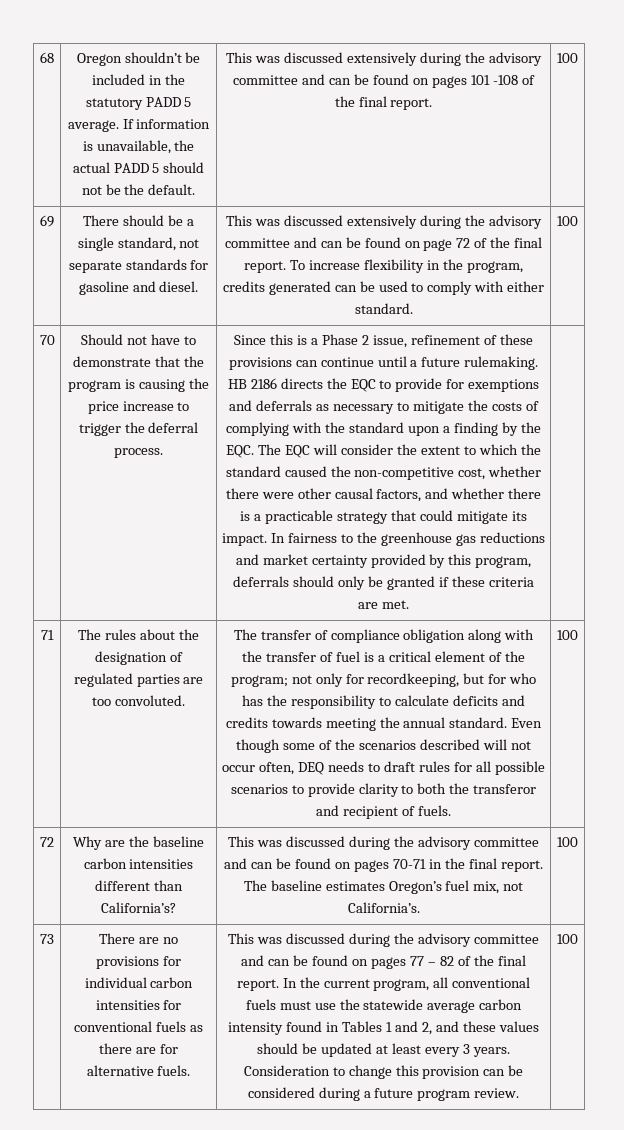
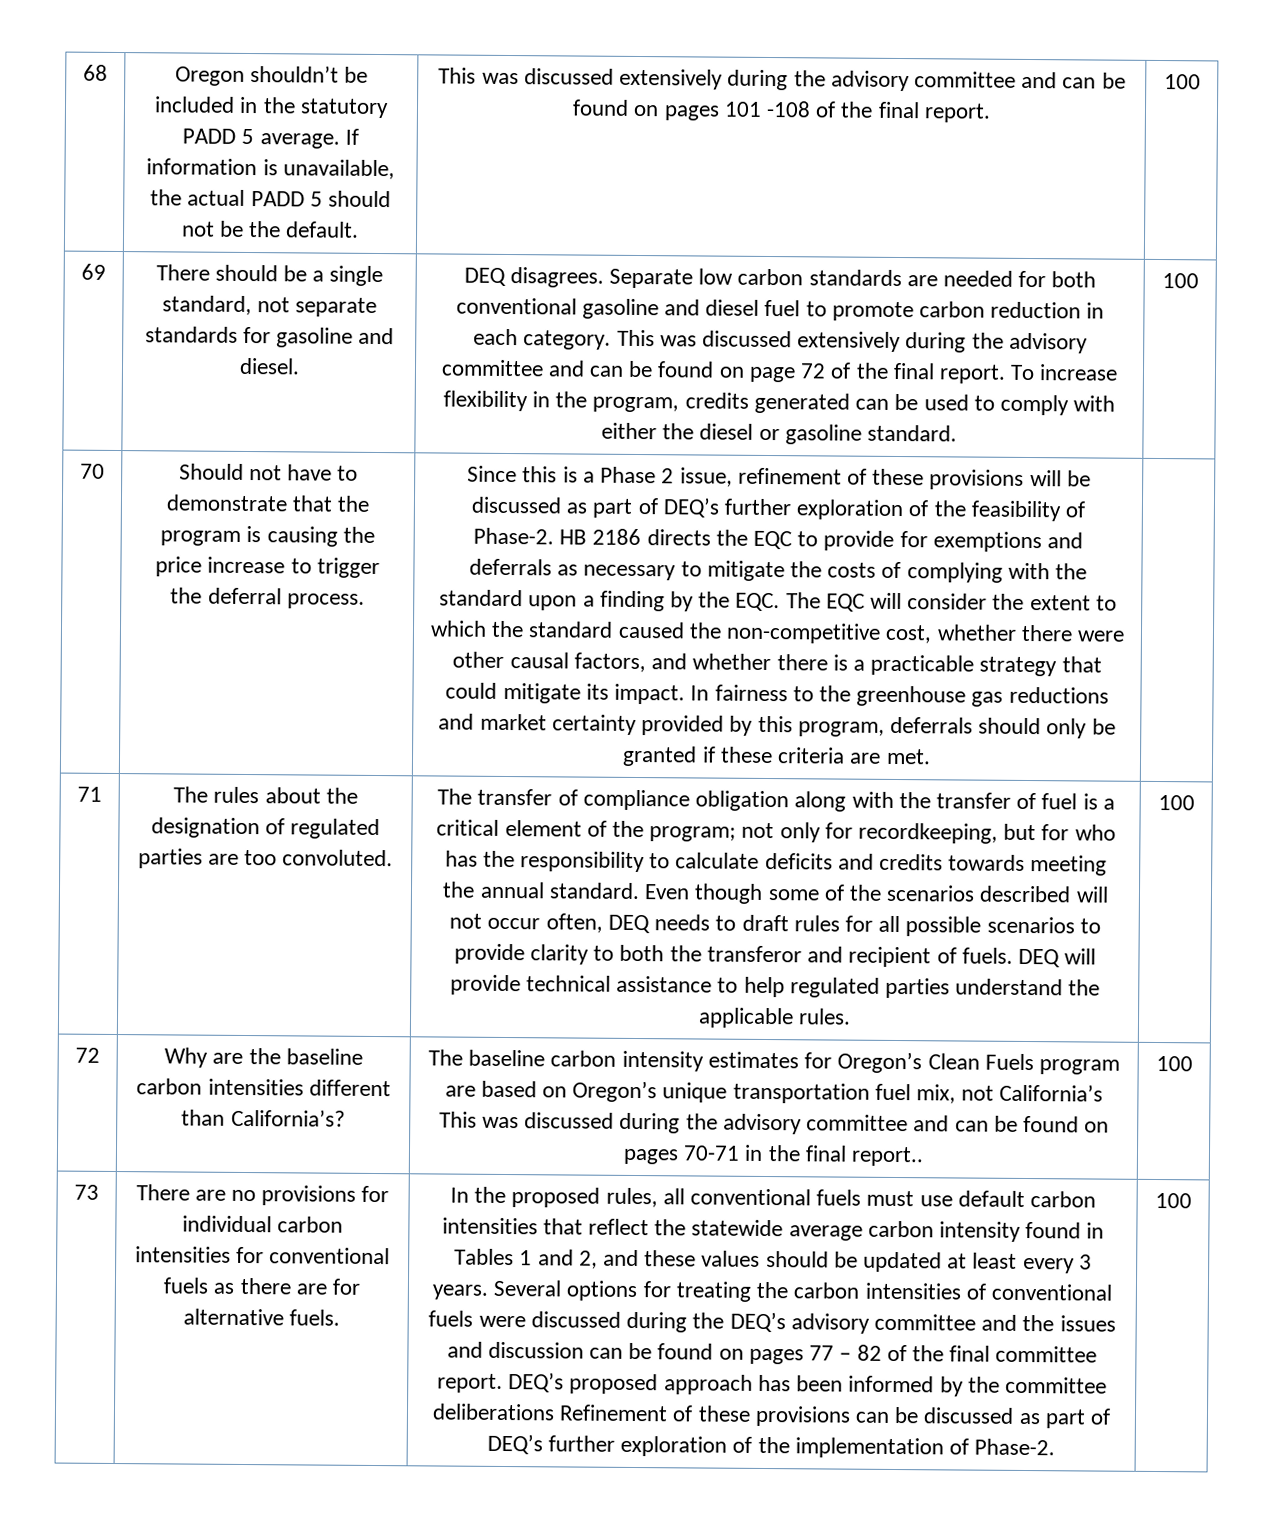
+ DEQ disagrees. Separate low carbon standards are needed for both conventional gasoline and diesel fuel to promote carbon reduction in each category.
- To increase flexibility in the program, credits generated can be used to comply with either standard.
+ To increase flexibility in the program, credits generated can be used to comply with either the diesel or gasoline standard.
- Since this is a Phase 2 issue, refinement of these provisions can continue until a future rulemaking.
+ Since this is a Phase 2 issue, refinement of these provisions will be discussed as part of DEQ’s further exploration of the feasibility of Phase-2.
+ DEQ will provide technical assistance to help regulated parties understand the applicable rules.
- This was discussed during the advisory committee and can be found on pages 70-71 in the final report. The baseline estimates Oregon’s fuel mix, not California’s.
+ The baseline carbon intensity estimates for Oregon’s Clean Fuels program are based on Oregon’s unique transportation fuel mix, not California’s This was discussed during the advisory committee and can be found on pages 70-71 in the final report..
- This was discussed during the advisory committee and can be found on pages 77 – 82 of the final report. In the current program, all conventional fuels must use the statewide average carbon intensity found in Tables 1 and 2, and these values should be updated at least every 3 years.
+ In the proposed rules, all conventional fuels must use default carbon intensities that reflect the statewide average carbon intensity found in Tables 1 and 2, and these values should be updated at least every 3 years.
- Consideration to change this provision can be considered during a future program review.
+ Several options for treating the carbon intensities of conventional fuels were discussed during the DEQ’s advisory committee and the issues and discussion can be found on pages 77 – 82 of the final committee report. DEQ’s proposed approach has been informed by the committee deliberations Refinement of these provisions can be discussed as part of DEQ’s further exploration of the implementation of Phase-2.

